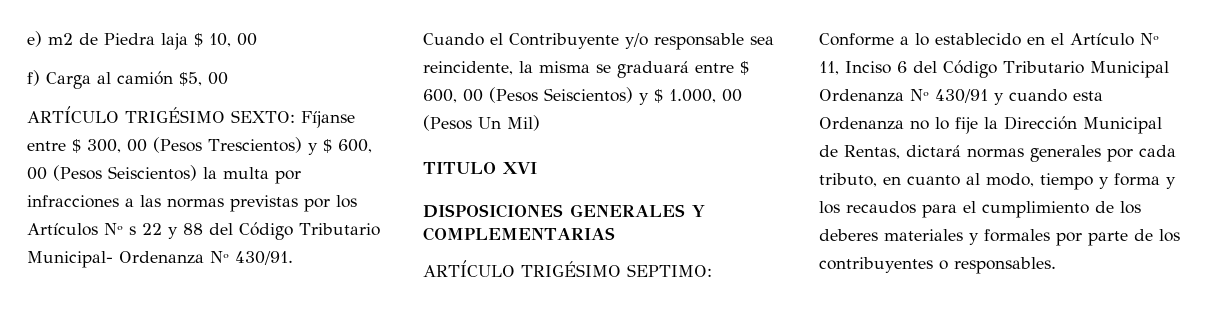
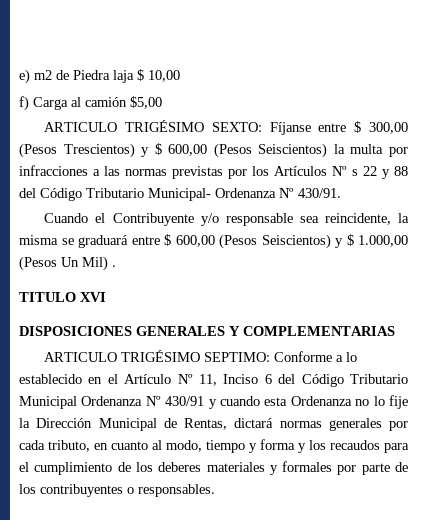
- e) m2 de Piedra laja $ 10, 00
+ e) m2 de Piedra laja $ 10,00
- f) Carga al camión $5, 00
- ARTÍCULO TRIGÉSIMO SEXTO: Fíjanse entre $ 300, 00 (Pesos Trescientos) y $ 600, 00 (Pesos Seiscientos) la multa por infracciones a las normas previstas por los Artículos Nº s 22 y 88 del Código Tributario Municipal- Ordenanza Nº 430/91.
+ f) Carga al camión $5,00
+ ARTICULO TRIGÉSIMO SEXTO: Fíjanse entre $ 300,00 (Pesos Trescientos) y $ 600,00 (Pesos Seiscientos) la multa por infracciones a las normas previstas por los Artículos Nº s 22 y 88 del Código Tributario Municipal- Ordenanza Nº 430/91.
- Cuando el Contribuyente y/o responsable sea reincidente, la misma se graduará entre $ 600, 00 (Pesos Seiscientos) y $ 1.000, 00 (Pesos Un Mil)
+ Cuando el Contribuyente y/o responsable sea reincidente, la misma se graduará entre $ 600,00 (Pesos Seiscientos) y $ 1.000,00 (Pesos Un Mil) .
- ARTÍCULO TRIGÉSIMO SEPTIMO:
+ ARTICULO TRIGÉSIMO SEPTIMO:

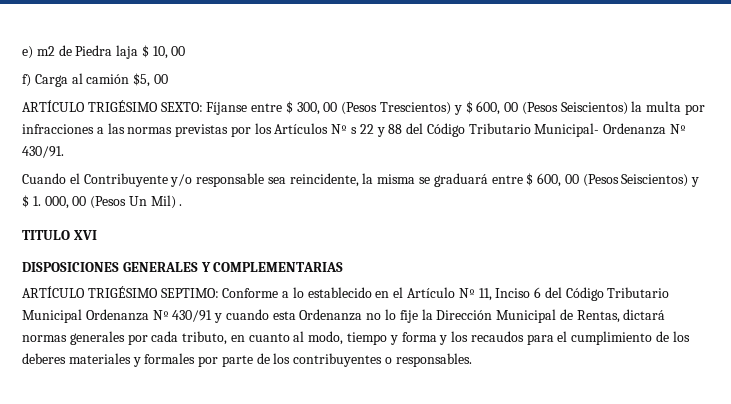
- e) m2 de Piedra laja $ 10,00
+ e) m2 de Piedra laja $ 10, 00
- f) Carga al camión $5,00
- ARTICULO TRIGÉSIMO SEXTO: Fíjanse entre $ 300,00 (Pesos Trescientos) y $ 600,00 (Pesos Seiscientos) la multa por infracciones a las normas previstas por los Artículos Nº s 22 y 88 del Código Tributario Municipal- Ordenanza Nº 430/91.
+ f) Carga al camión $5, 00
+ ARTÍCULO TRIGÉSIMO SEXTO: Fíjanse entre $ 300, 00 (Pesos Trescientos) y $ 600, 00 (Pesos Seiscientos) la multa por infracciones a las normas previstas por los Artículos Nº s 22 y 88 del Código Tributario Municipal- Ordenanza Nº 430/91.
- Cuando el Contribuyente y/o responsable sea reincidente, la misma se graduará entre $ 600,00 (Pesos Seiscientos) y $ 1.000,00 (Pesos Un Mil) .
+ Cuando el Contribuyente y/o responsable sea reincidente, la misma se graduará entre $ 600, 00 (Pesos Seiscientos) y $ 1. 000, 00 (Pesos Un Mil) .
- ARTICULO TRIGÉSIMO SEPTIMO:
+ ARTÍCULO TRIGÉSIMO SEPTIMO:

